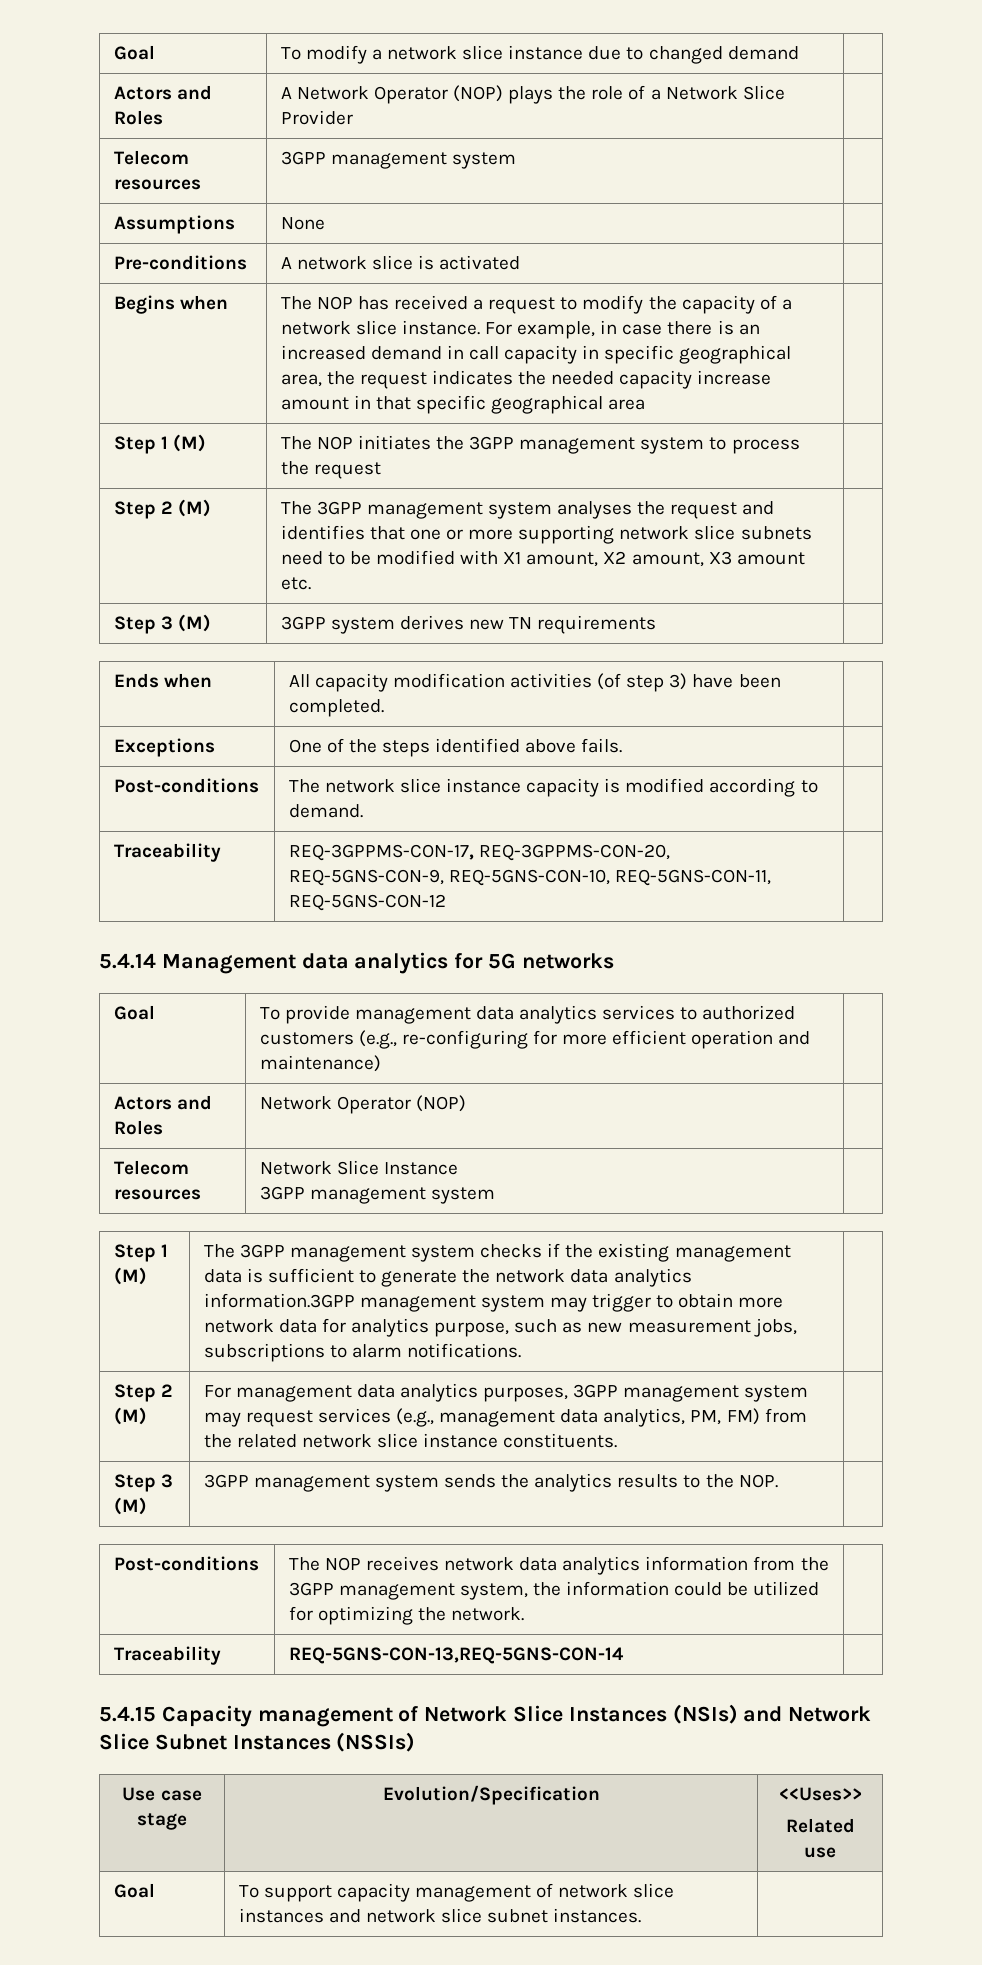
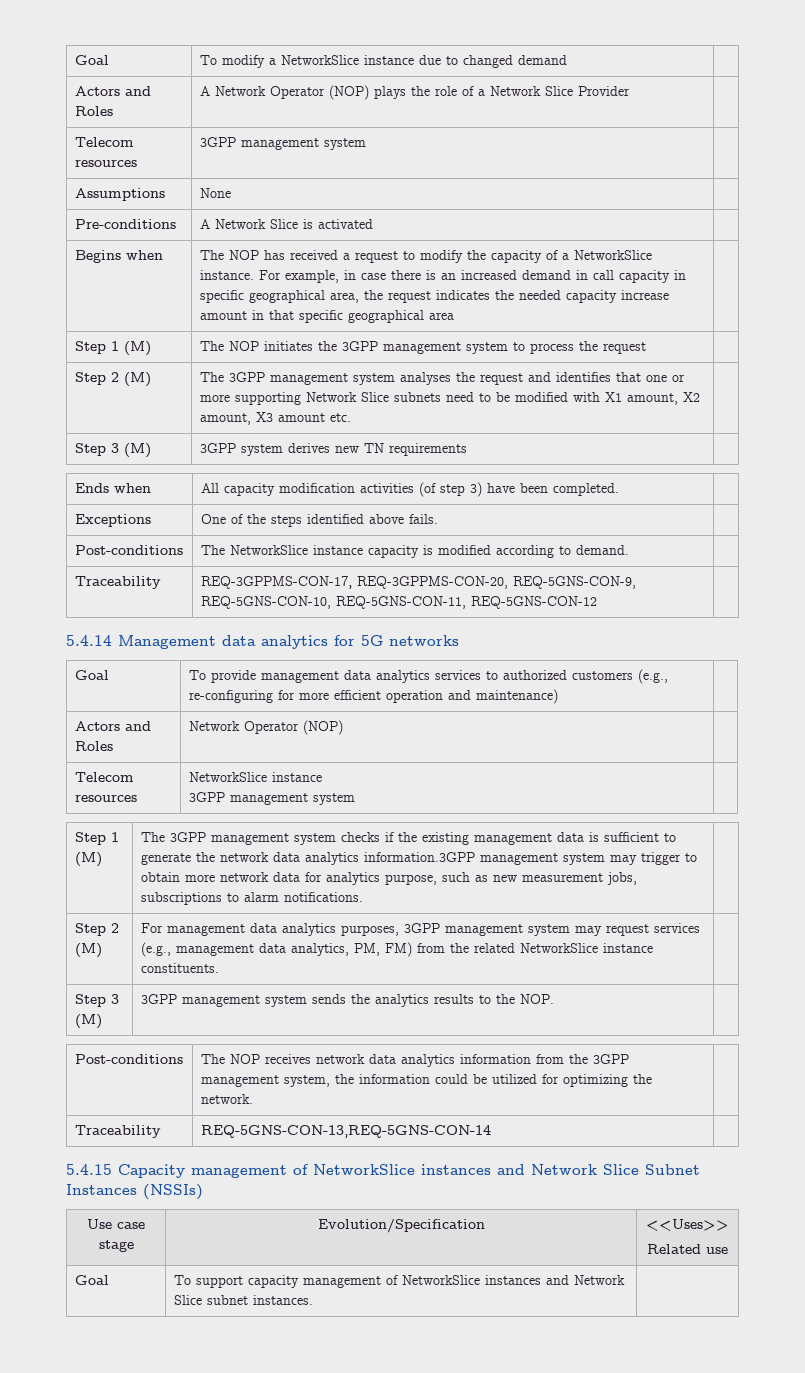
- Goal | To modify a network slice instance due to changed demand |
+ Goal | To modify a NetworkSlice instance due to changed demand |
- Pre-conditions | A network slice is activated |
+ Pre-conditions | A Network Slice is activated |
- The NOP has received a request to modify the capacity of a network slice instance.
+ The NOP has received a request to modify the capacity of a NetworkSlice instance.
- Step 2 (M) | The 3GPP management system analyses the request and identifies that one or more supporting network slice subnets need to be modified with X1 amount, X2 amount, X3 amount etc. |
+ Step 2 (M) | The 3GPP management system analyses the request and identifies that one or more supporting Network Slice subnets need to be modified with X1 amount, X2 amount, X3 amount etc. |
- Post-conditions | The network slice instance capacity is modified according to demand. |
+ Post-conditions | The NetworkSlice instance capacity is modified according to demand. |
- Telecom resources | Network Slice Instance
+ Telecom resources | NetworkSlice instance
- Step 2 (M) | For management data analytics purposes, 3GPP management system may request services (e.g., management data analytics, PM, FM) from the related network slice instance constituents. |
+ Step 2 (M) | For management data analytics purposes, 3GPP management system may request services (e.g., management data analytics, PM, FM) from the related NetworkSlice instance constituents. |
- 5.4.15 Capacity management of Network Slice Instances (NSIs) and Network Slice Subnet Instances (NSSIs)
+ 5.4.15 Capacity management of NetworkSlice instances and Network Slice Subnet Instances (NSSIs)
- Goal | To support capacity management of network slice instances and network slice subnet instances. |
+ Goal | To support capacity management of NetworkSlice instances and Network Slice subnet instances. |

